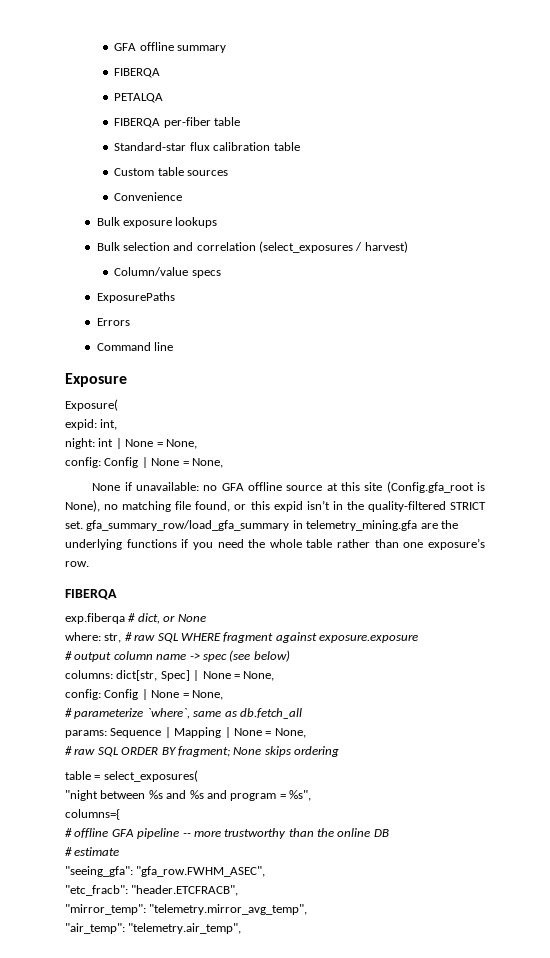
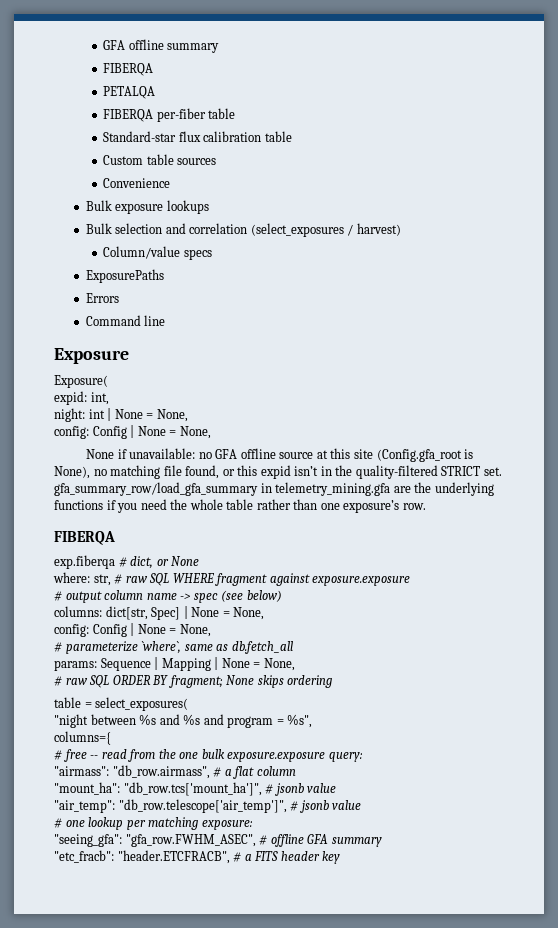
- # offline GFA pipeline -- more trustworthy than the online DB
- # estimate
- "seeing_gfa": "gfa_row.FWHM_ASEC",
- "etc_fracb": "header.ETCFRACB",
- "mirror_temp": "telemetry.mirror_avg_temp",
- "air_temp": "telemetry.air_temp",
+ # free -- read from the one bulk exposure.exposure query:
+ "airmass": "db_row.airmass", # a flat column
+ "mount_ha": "db_row.tcs['mount_ha']", # jsonb value
+ "air_temp": "db_row.telescope['air_temp']", # jsonb value
+ # one lookup per matching exposure:
+ "seeing_gfa": "gfa_row.FWHM_ASEC", # offline GFA summary
+ "etc_fracb": "header.ETCFRACB", # a FITS header key

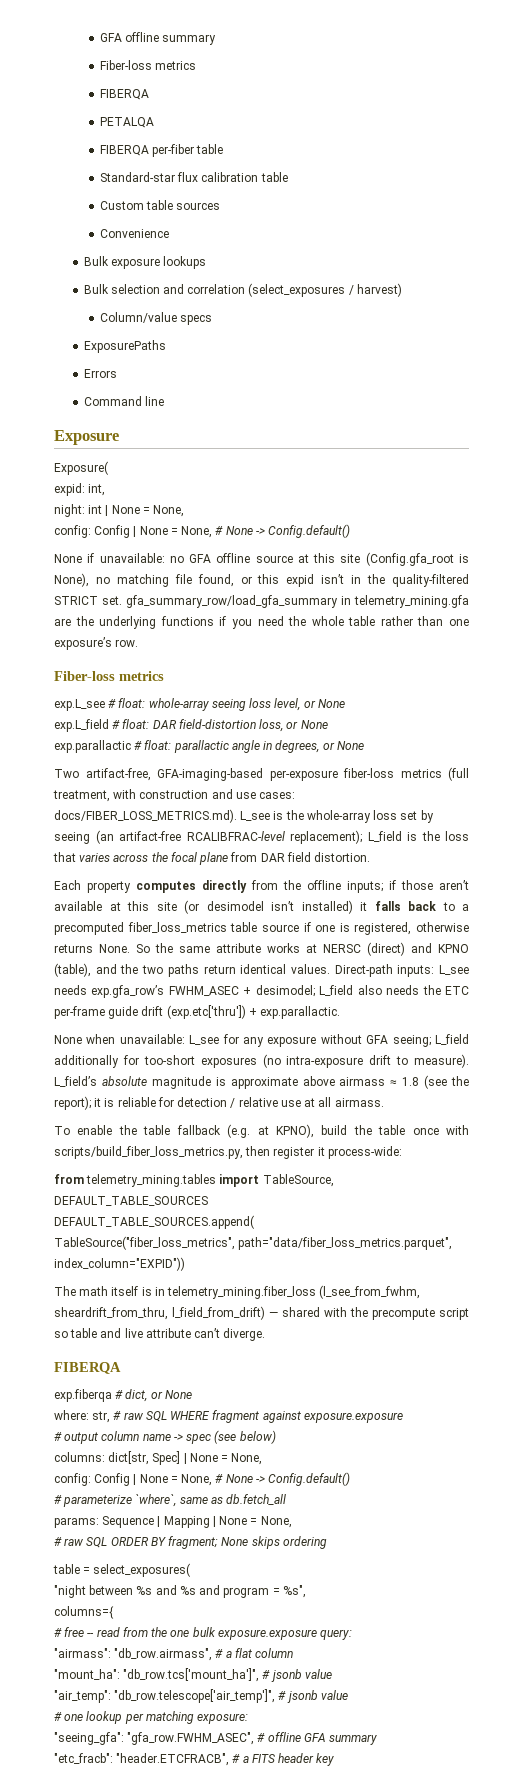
  GFA offline summary
+ Fiber-loss metrics
  night: int | None = None,
- config: Config | None = None,
+ config: Config | None = None, # None -> Config.default()
  None if unavailable: no GFA offline source at this site (Config.gfa_root is None), no matching file found, or this expid isn’t in the quality-filtered STRICT set. gfa_summary_row/load_gfa_summary in telemetry_mining.gfa are the underlying functions if you need the whole table rather than one exposure’s row.
+ Fiber-loss metrics
+ exp.L_see # float: whole-array seeing loss level, or None
+ exp.L_field # float: DAR field-distortion loss, or None
+ exp.parallactic # float: parallactic angle in degrees, or None
+ Two artifact-free, GFA-imaging-based per-exposure fiber-loss metrics (full treatment, with construction and use cases: docs/FIBER_LOSS_METRICS.md). L_see is the whole-array loss set by seeing (an artifact-free RCALIBFRAC-level replacement); L_field is the loss that varies across the focal plane from DAR field distortion.
+ Each property computes directly from the offline inputs; if those aren’t available at this site (or desimodel isn’t installed) it falls back to a precomputed fiber_loss_metrics table source if one is registered, otherwise returns None. So the same attribute works at NERSC (direct) and KPNO (table), and the two paths return identical values. Direct-path inputs: L_see needs exp.gfa_row’s FWHM_ASEC + desimodel; L_field also needs the ETC per-frame guide drift (exp.etc['thru']) + exp.parallactic.
+ None when unavailable: L_see for any exposure without GFA seeing; L_field additionally for too-short exposures (no intra-exposure drift to measure). L_field’s absolute magnitude is approximate above airmass ≈ 1.8 (see the report); it is reliable for detection / relative use at all airmass.
+ To enable the table fallback (e.g. at KPNO), build the table once with scripts/build_fiber_loss_metrics.py, then register it process-wide:
+ from telemetry_mining.tables import TableSource, DEFAULT_TABLE_SOURCES
+ DEFAULT_TABLE_SOURCES.append(
+ TableSource("fiber_loss_metrics", path="data/fiber_loss_metrics.parquet", index_column="EXPID"))
+ The math itself is in telemetry_mining.fiber_loss (l_see_from_fwhm, sheardrift_from_thru, l_field_from_drift) — shared with the precompute script so table and live attribute can’t diverge.
  columns: dict[str, Spec] | None = None,
- config: Config | None = None,
+ config: Config | None = None, # None -> Config.default()

